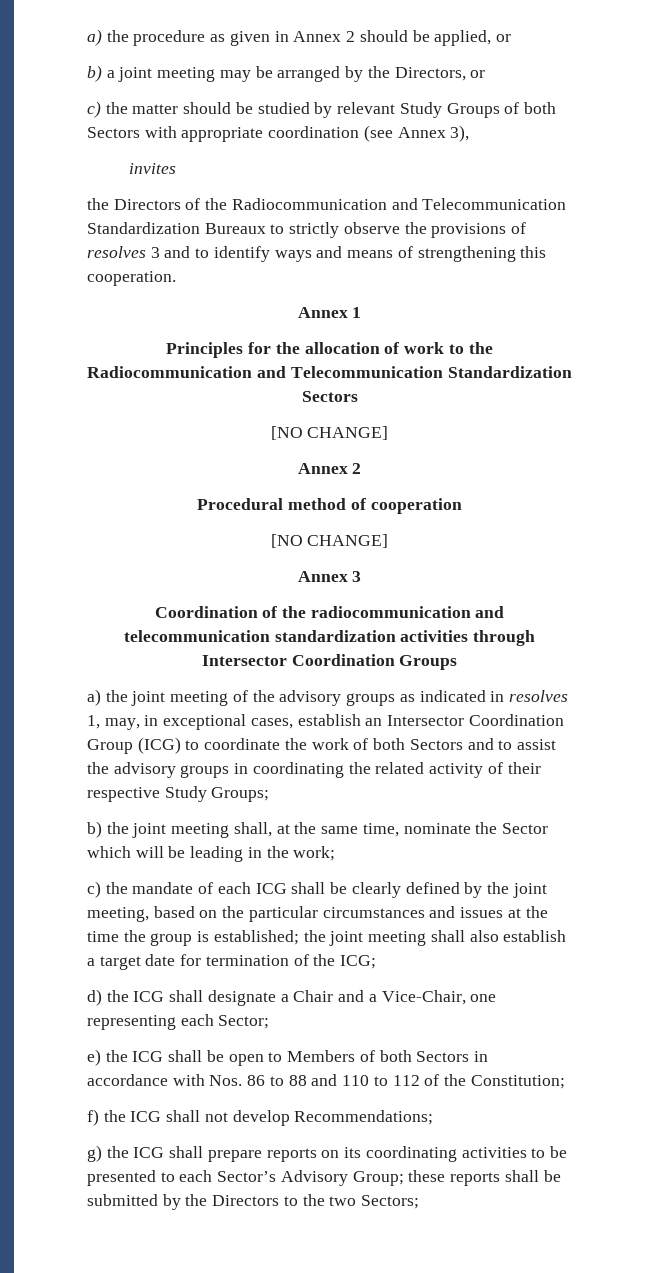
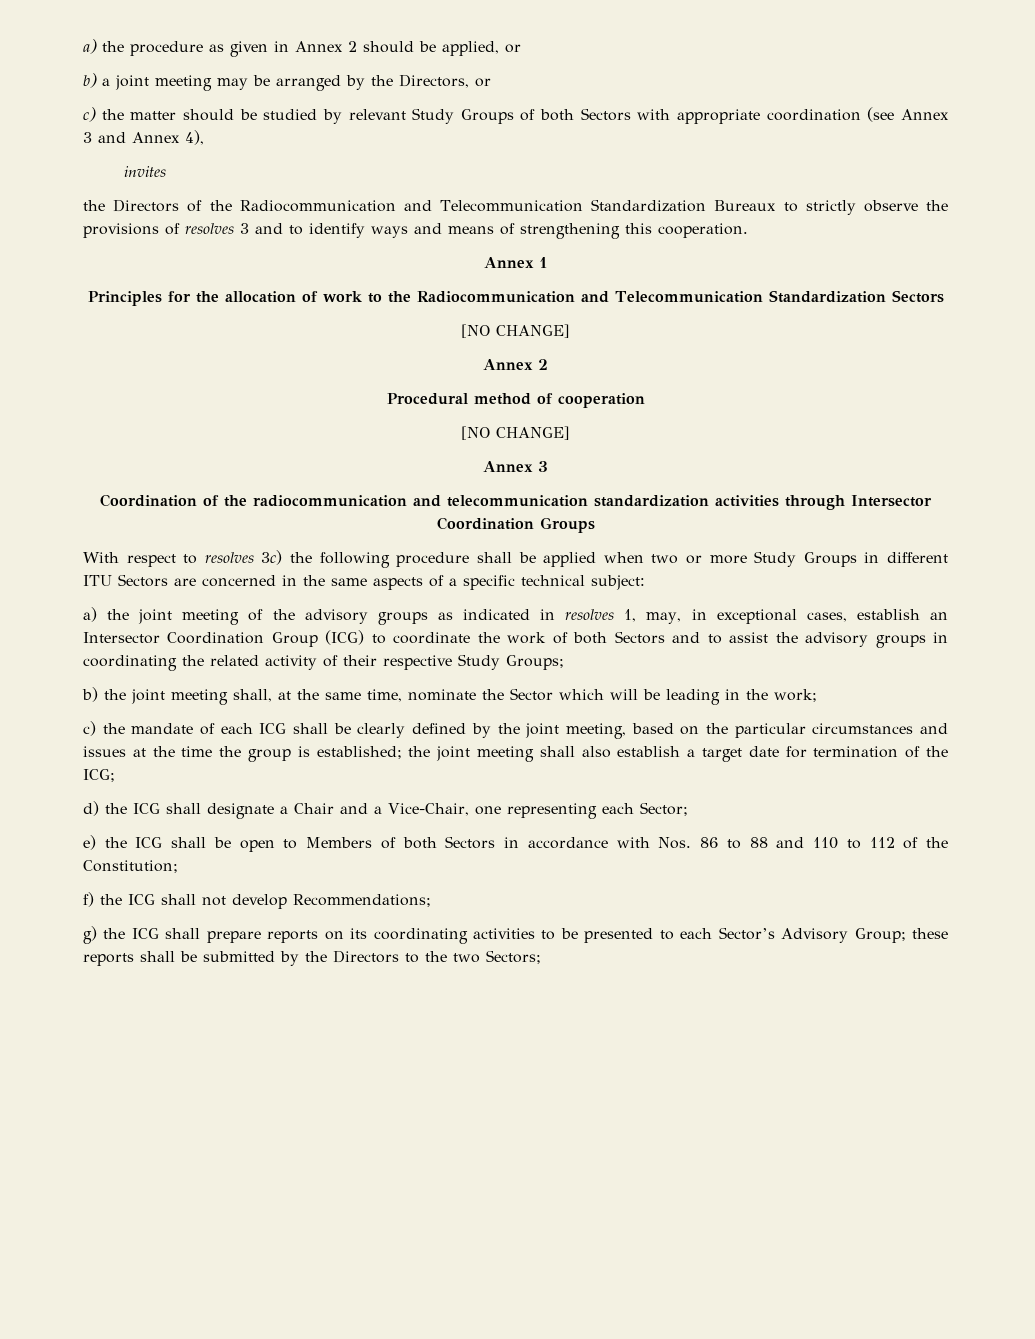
- c) the matter should be studied by relevant Study Groups of both Sectors with appropriate coordination (see Annex 3),
+ c) the matter should be studied by relevant Study Groups of both Sectors with appropriate coordination (see Annex 3 and Annex 4),
+ With respect to resolves 3c) the following procedure shall be applied when two or more Study Groups in different ITU Sectors are concerned in the same aspects of a specific technical subject:

